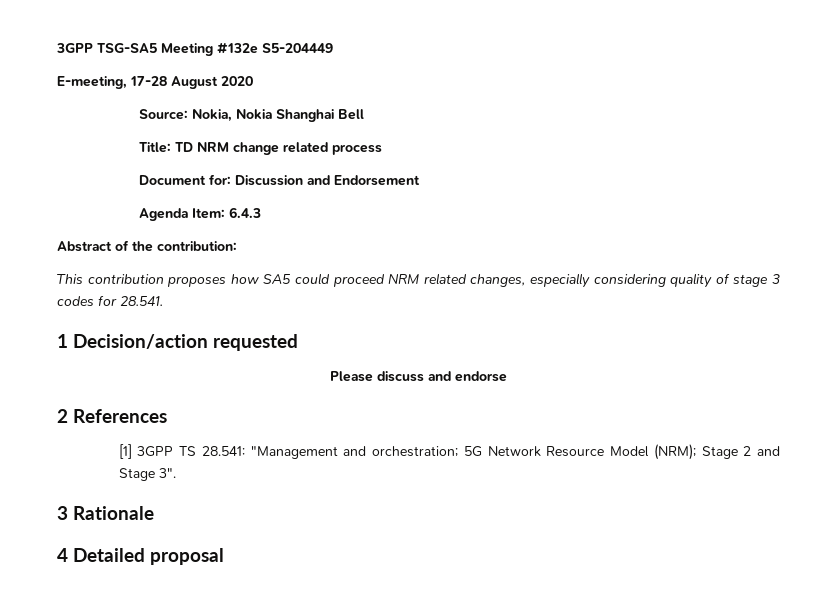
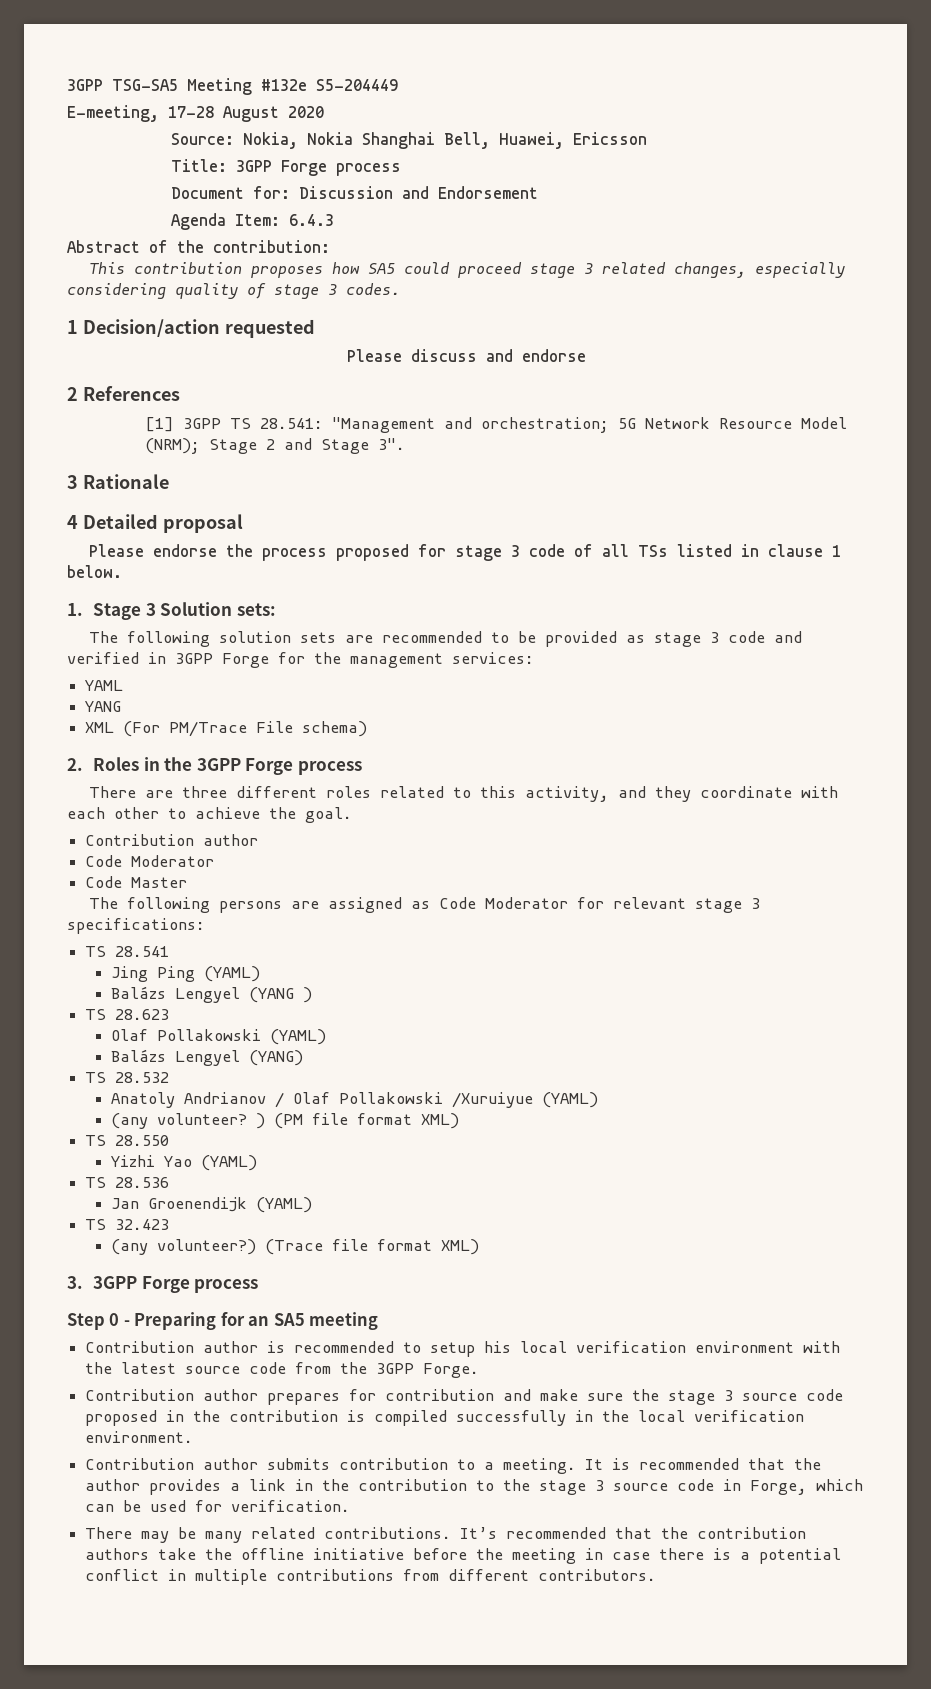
- Source: Nokia, Nokia Shanghai Bell
- Title: TD NRM change related process
+ Source: Nokia, Nokia Shanghai Bell, Huawei, Ericsson
+ Title: 3GPP Forge process
- This contribution proposes how SA5 could proceed NRM related changes, especially considering quality of stage 3 codes for 28.541.
+ This contribution proposes how SA5 could proceed stage 3 related changes, especially considering quality of stage 3 codes.
+ Please endorse the process proposed for stage 3 code of all TSs listed in clause 1 below.
+ 1. Stage 3 Solution sets:
+ The following solution sets are recommended to be provided as stage 3 code and verified in 3GPP Forge for the management services:
+ YAML
+ YANG
+ XML (For PM/Trace File schema)
+ 2. Roles in the 3GPP Forge process
+ There are three different roles related to this activity, and they coordinate with each other to achieve the goal.
+ Contribution author
+ Code Moderator
+ Code Master
+ The following persons are assigned as Code Moderator for relevant stage 3 specifications:
+ TS 28.541
+ Jing Ping (YAML)
+ Balázs Lengyel (YANG )
+ TS 28.623
+ Olaf Pollakowski (YAML)
+ Balázs Lengyel (YANG)
+ TS 28.532
+ Anatoly Andrianov / Olaf Pollakowski /Xuruiyue (YAML)
+ (any volunteer? ) (PM file format XML)
+ TS 28.550
+ Yizhi Yao (YAML)
+ TS 28.536
+ Jan Groenendijk (YAML)
+ TS 32.423
+ (any volunteer?) (Trace file format XML)
+ 3. 3GPP Forge process
+ Step 0 - Preparing for an SA5 meeting
+ Contribution author is recommended to setup his local verification environment with the latest source code from the 3GPP Forge.
+ Contribution author prepares for contribution and make sure the stage 3 source code proposed in the contribution is compiled successfully in the local verification environment.
+ Contribution author submits contribution to a meeting. It is recommended that the author provides a link in the contribution to the stage 3 source code in Forge, which can be used for verification.
+ There may be many related contributions. It’s recommended that the contribution authors take the offline initiative before the meeting in case there is a potential conflict in multiple contributions from different contributors.

